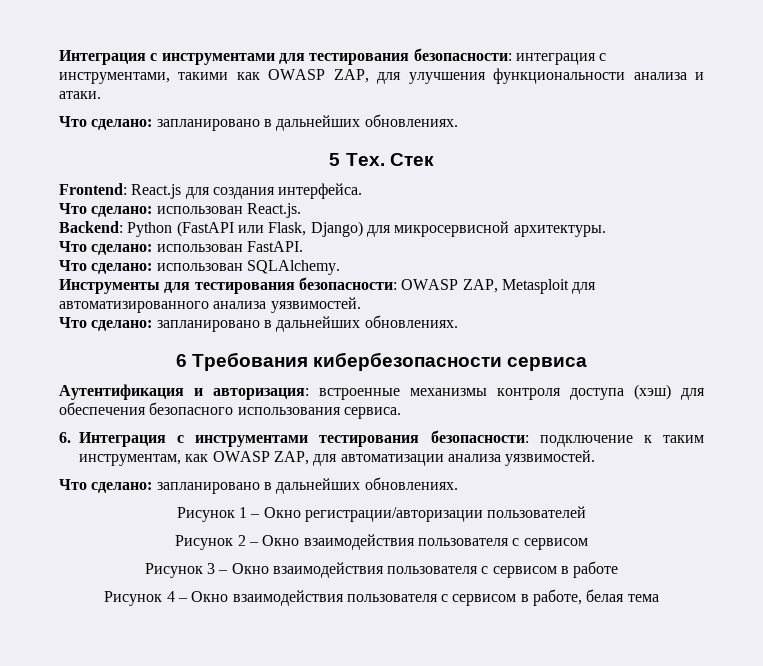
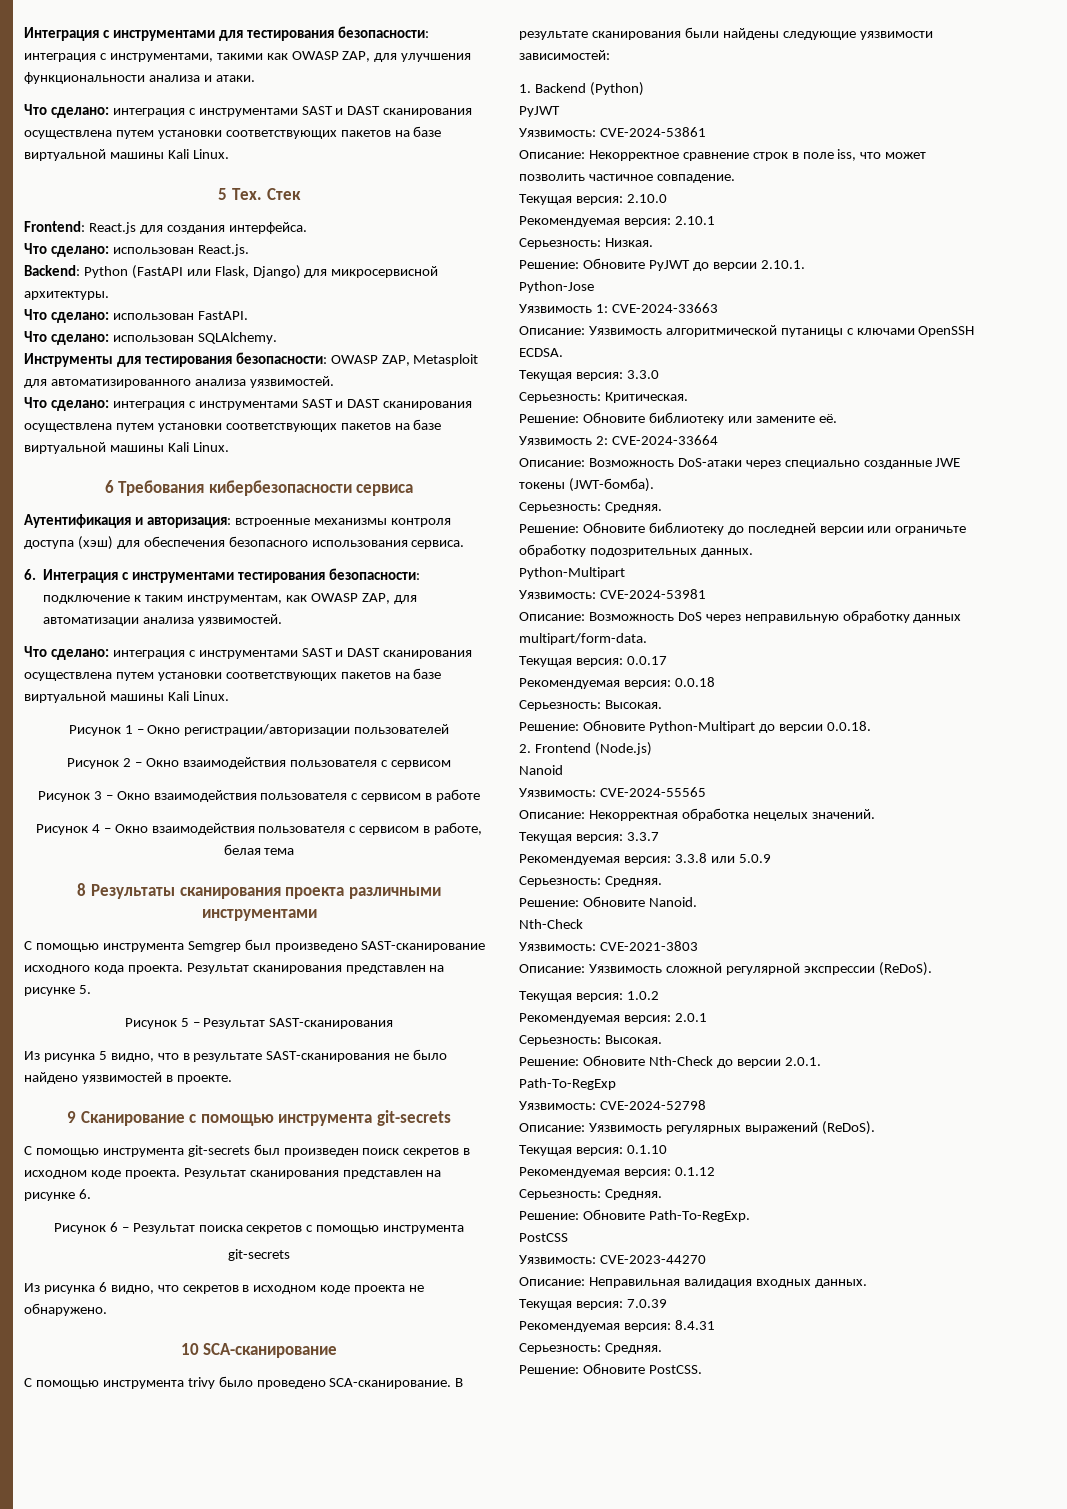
  Интеграция с инструментами для тестирования безопасности: интеграция с инструментами, такими как OWASP ZAP, для улучшения функциональности анализа и атаки.
- Что сделано: запланировано в дальнейших обновлениях.
+ Что сделано: интеграция с инструментами SAST и DAST сканирования осуществлена путем установки соответствующих пакетов на базе виртуальной машины Kali Linux.
  Инструменты для тестирования безопасности: OWASP ZAP, Metasploit для автоматизированного анализа уязвимостей.
- Что сделано: запланировано в дальнейших обновлениях.
+ Что сделано: интеграция с инструментами SAST и DAST сканирования осуществлена путем установки соответствующих пакетов на базе виртуальной машины Kali Linux.
  6. Интеграция с инструментами тестирования безопасности: подключение к таким инструментам, как OWASP ZAP, для автоматизации анализа уязвимостей.
- Что сделано: запланировано в дальнейших обновлениях.
+ Что сделано: интеграция с инструментами SAST и DAST сканирования осуществлена путем установки соответствующих пакетов на базе виртуальной машины Kali Linux.
+ 8 Результаты сканирования проекта различными инструментами
+ С помощью инструмента Semgrep был произведено SAST-сканирование исходного кода проекта. Результат сканирования представлен на рисунке 5.
+ Рисунок 5 – Результат SAST-сканирования
+ Из рисунка 5 видно, что в результате SAST-сканирования не было найдено уязвимостей в проекте.
+ 9 Сканирование с помощью инструмента git-secrets
+ С помощью инструмента git-secrets был произведен поиск секретов в исходном коде проекта. Результат сканирования представлен на рисунке 6.
+ Рисунок 6 – Результат поиска секретов с помощью инструмента
+ git-secrets
+ Из рисунка 6 видно, что секретов в исходном коде проекта не обнаружено.
+ 10 SCA-сканирование
+ С помощью инструмента trivy было проведено SCA-сканирование. В результате сканирования были найдены следующие уязвимости зависимостей:
+ 1. Backend (Python)
+ PyJWT
+ Уязвимость: CVE-2024-53861
+ Описание: Некорректное сравнение строк в поле iss, что может позволить частичное совпадение.
+ Текущая версия: 2.10.0
+ Рекомендуемая версия: 2.10.1
+ Серьезность: Низкая.
+ Решение: Обновите PyJWT до версии 2.10.1.
+ Python-Jose
+ Уязвимость 1: CVE-2024-33663
+ Описание: Уязвимость алгоритмической путаницы с ключами OpenSSH ECDSA.
+ Текущая версия: 3.3.0
+ Серьезность: Критическая.
+ Решение: Обновите библиотеку или замените её.
+ Уязвимость 2: CVE-2024-33664
+ Описание: Возможность DoS-атаки через специально созданные JWE токены (JWT-бомба).
+ Серьезность: Средняя.
+ Решение: Обновите библиотеку до последней версии или ограничьте обработку подозрительных данных.
+ Python-Multipart
+ Уязвимость: CVE-2024-53981
+ Описание: Возможность DoS через неправильную обработку данных multipart/form-data.
+ Текущая версия: 0.0.17
+ Рекомендуемая версия: 0.0.18
+ Серьезность: Высокая.
+ Решение: Обновите Python-Multipart до версии 0.0.18.
+ 2. Frontend (Node.js)
+ Nanoid
+ Уязвимость: CVE-2024-55565
+ Описание: Некорректная обработка нецелых значений.
+ Текущая версия: 3.3.7
+ Рекомендуемая версия: 3.3.8 или 5.0.9
+ Серьезность: Средняя.
+ Решение: Обновите Nanoid.
+ Nth-Check
+ Уязвимость: CVE-2021-3803
+ Описание: Уязвимость сложной регулярной экспрессии (ReDoS).
+ Текущая версия: 1.0.2
+ Рекомендуемая версия: 2.0.1
+ Серьезность: Высокая.
+ Решение: Обновите Nth-Check до версии 2.0.1.
+ Path-To-RegExp
+ Уязвимость: CVE-2024-52798
+ Описание: Уязвимость регулярных выражений (ReDoS).
+ Текущая версия: 0.1.10
+ Рекомендуемая версия: 0.1.12
+ Серьезность: Средняя.
+ Решение: Обновите Path-To-RegExp.
+ PostCSS
+ Уязвимость: CVE-2023-44270
+ Описание: Неправильная валидация входных данных.
+ Текущая версия: 7.0.39
+ Рекомендуемая версия: 8.4.31
+ Серьезность: Средняя.
+ Решение: Обновите PostCSS.

